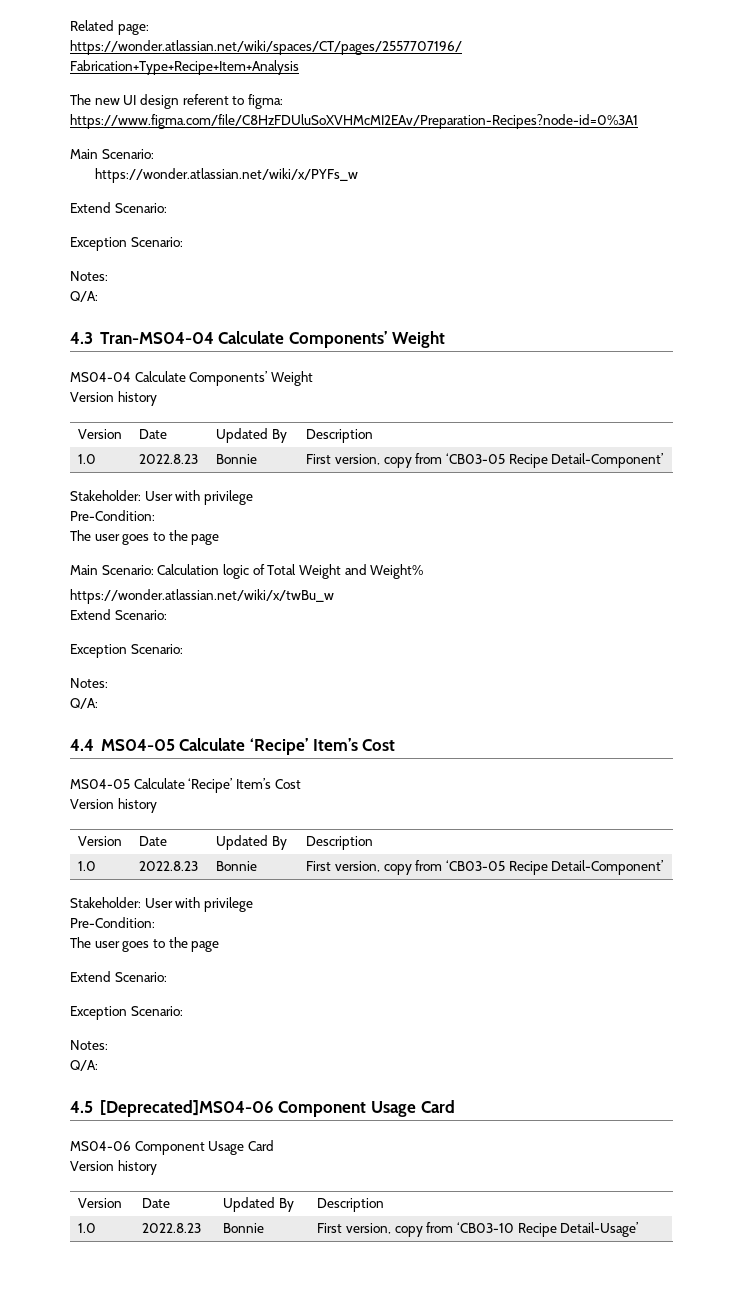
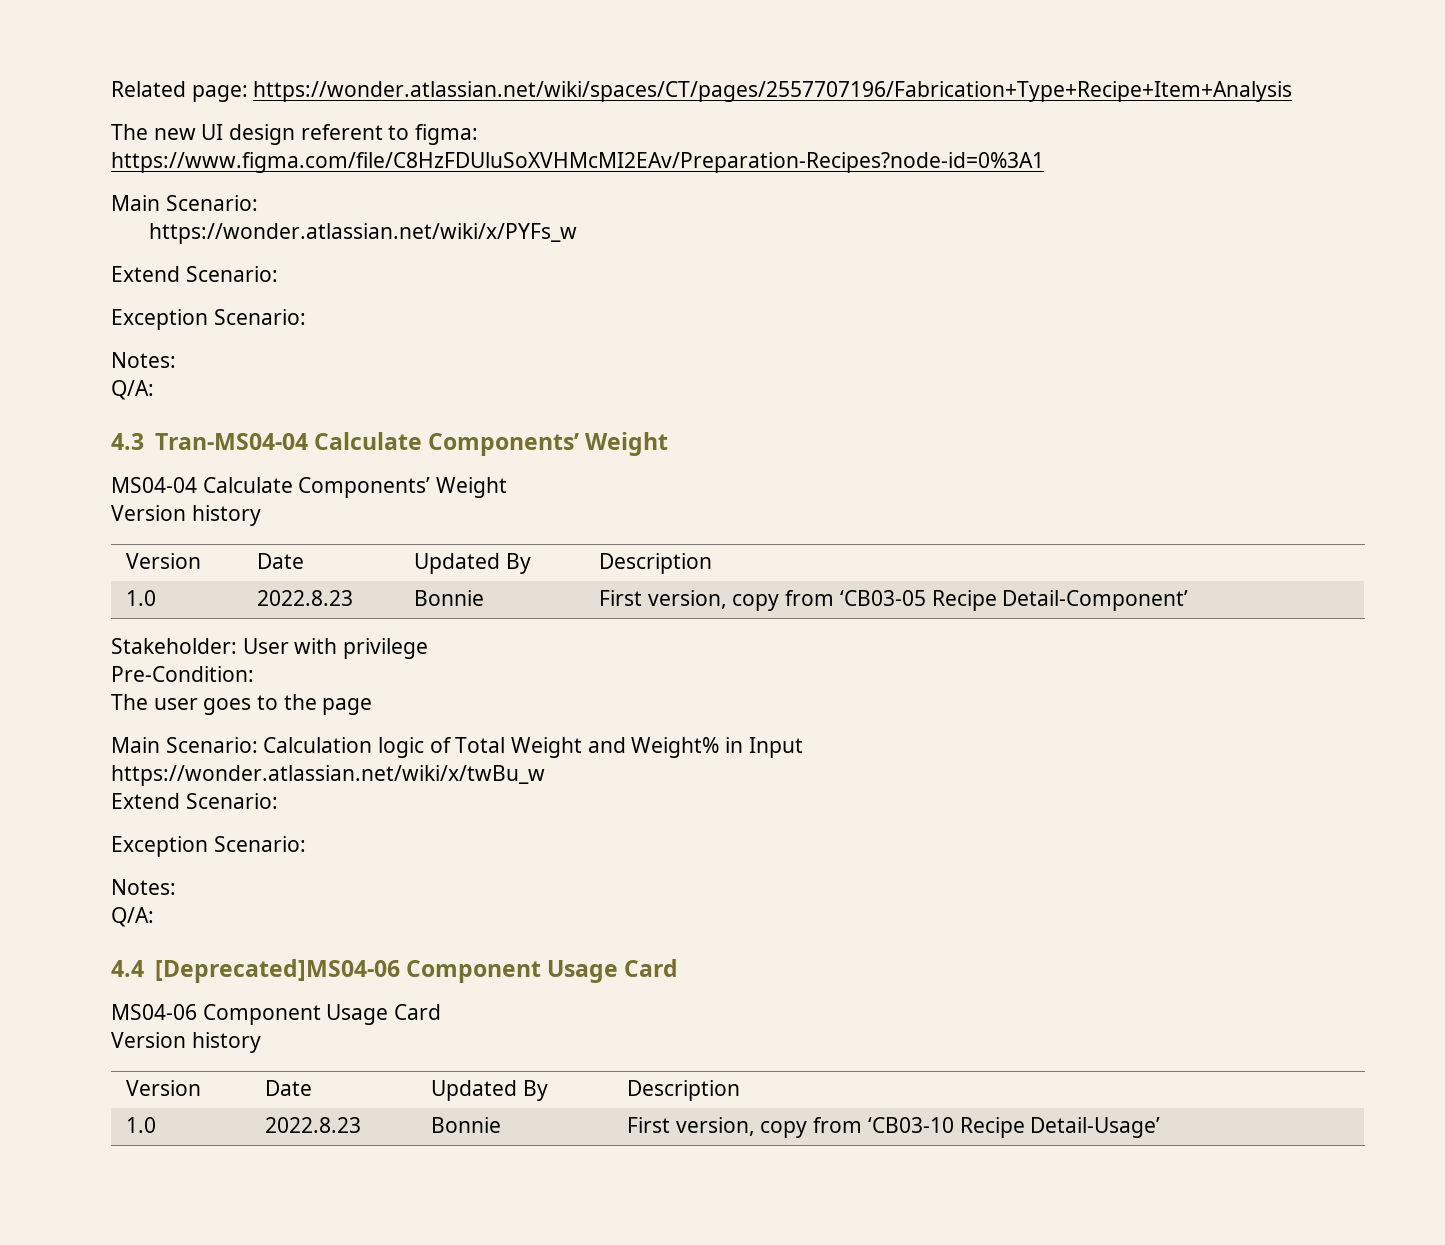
- Main Scenario: Calculation logic of Total Weight and Weight%
+ Main Scenario: Calculation logic of Total Weight and Weight% in Input
- 4.4 MS04-05 Calculate ‘Recipe’ Item’s Cost
- MS04-05 Calculate ‘Recipe’ Item’s Cost
- Version history
- Version | Date | Updated By | Description
- 1.0 | 2022.8.23 | Bonnie | First version, copy from ‘CB03-05 Recipe Detail-Component’
- Stakeholder: User with privilege
- Pre-Condition:
- The user goes to the page
- Extend Scenario:
- Exception Scenario:
- Notes:
- Q/A:
- 4.5 [Deprecated]MS04-06 Component Usage Card
+ 4.4 [Deprecated]MS04-06 Component Usage Card

